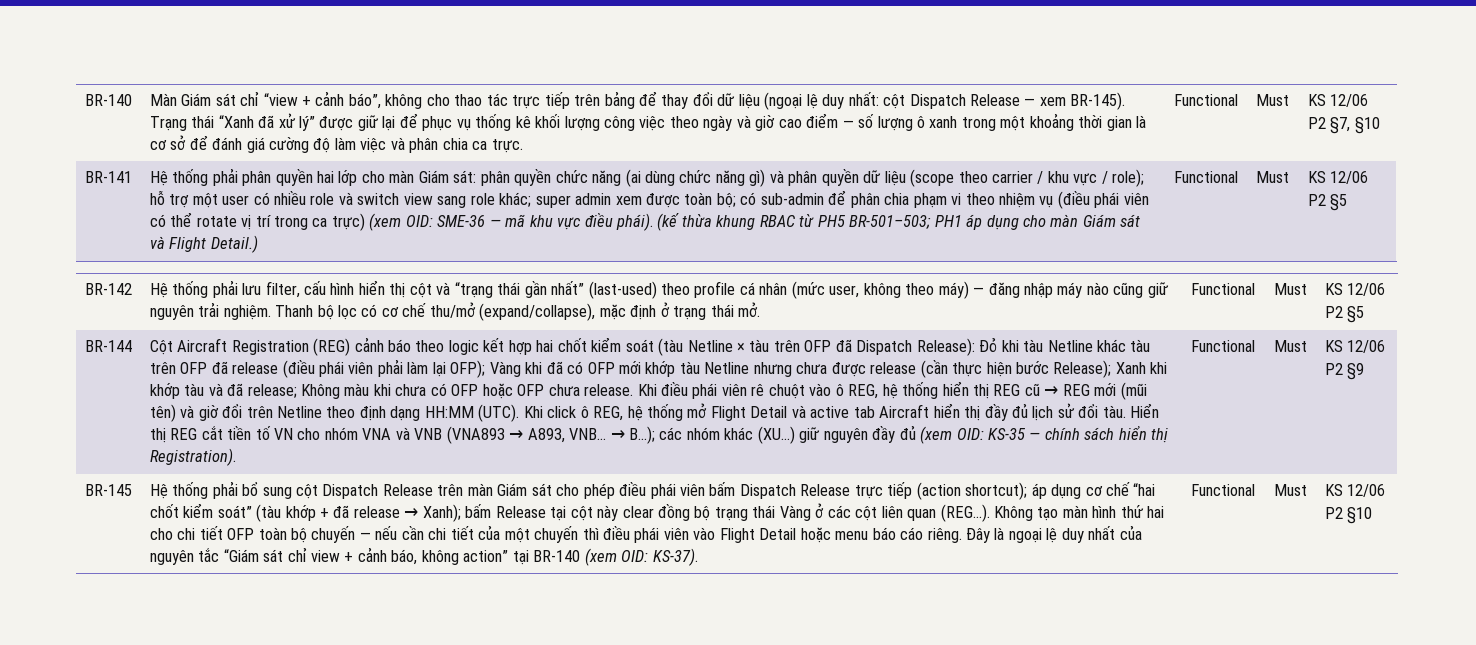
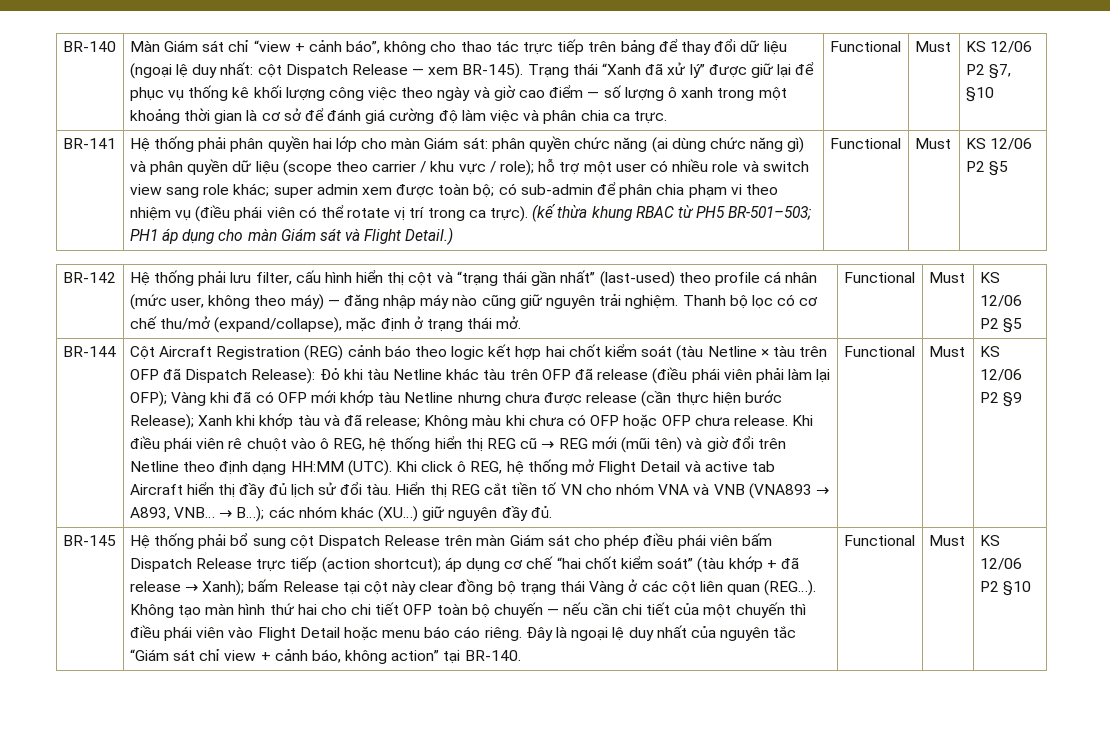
- có sub-admin để phân chia phạm vi theo nhiệm vụ (điều phái viên có thể rotate vị trí trong ca trực) (xem OID: SME-36 — mã khu vực điều phái).
+ có sub-admin để phân chia phạm vi theo nhiệm vụ (điều phái viên có thể rotate vị trí trong ca trực).
- → B…); các nhóm khác (XU…) giữ nguyên đầy đủ (xem OID: KS-35 — chính sách hiển thị Registration).
+ → B…); các nhóm khác (XU…) giữ nguyên đầy đủ.
- Đây là ngoại lệ duy nhất của nguyên tắc “Giám sát chỉ view + cảnh báo, không action” tại BR-140 (xem OID: KS-37).
+ Đây là ngoại lệ duy nhất của nguyên tắc “Giám sát chỉ view + cảnh báo, không action” tại BR-140.

